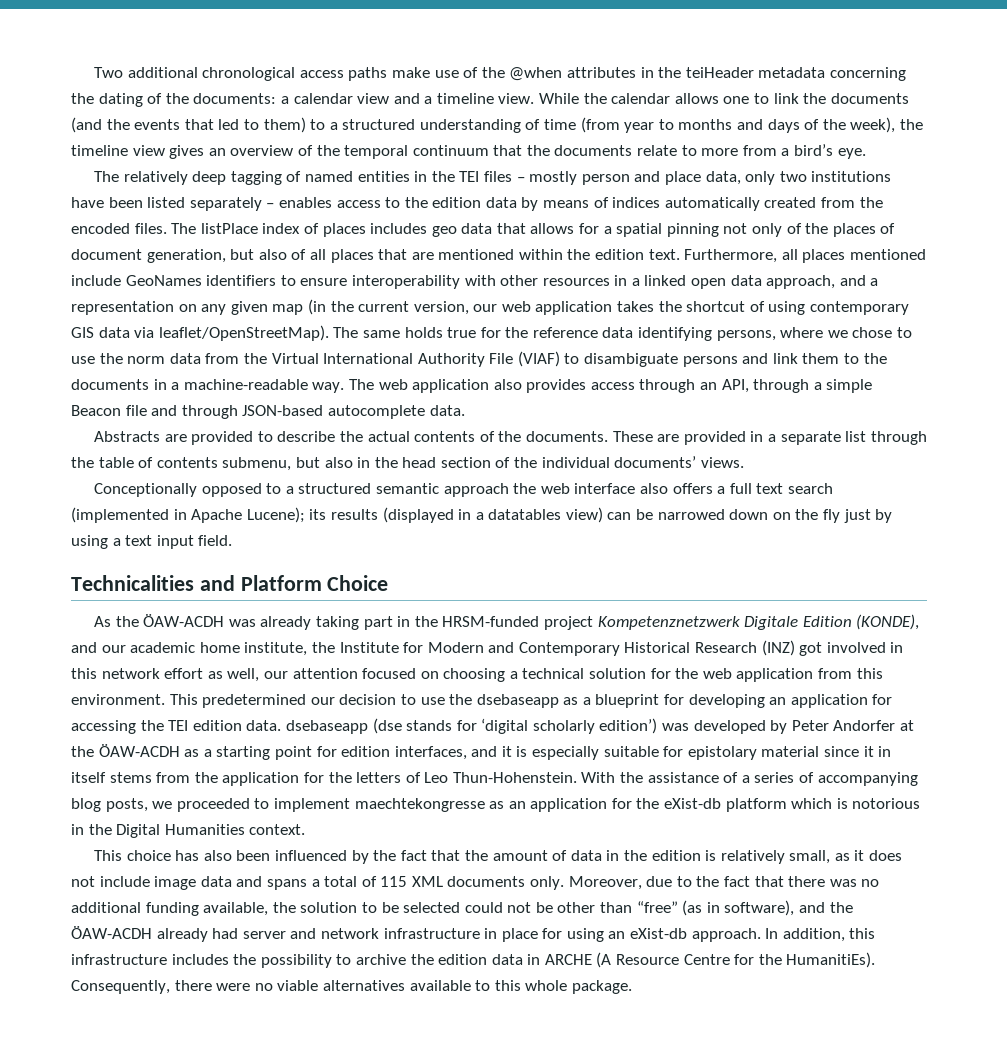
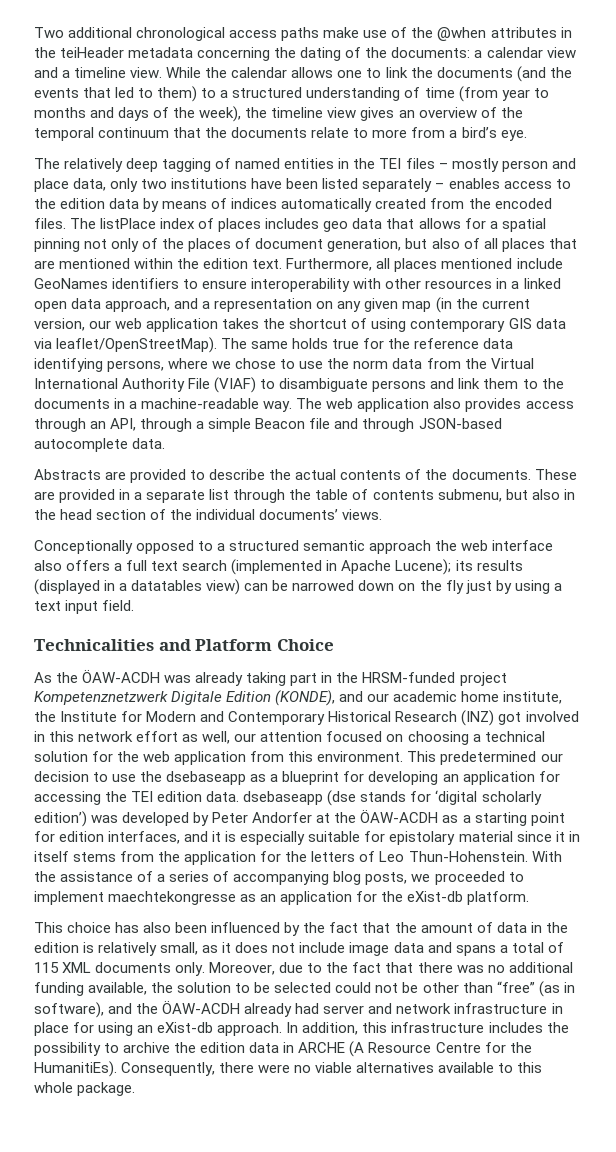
- With the assistance of a series of accompanying blog posts, we proceeded to implement maechtekongresse as an application for the eXist-db platform which is notorious in the Digital Humanities context.
+ With the assistance of a series of accompanying blog posts, we proceeded to implement maechtekongresse as an application for the eXist-db platform.

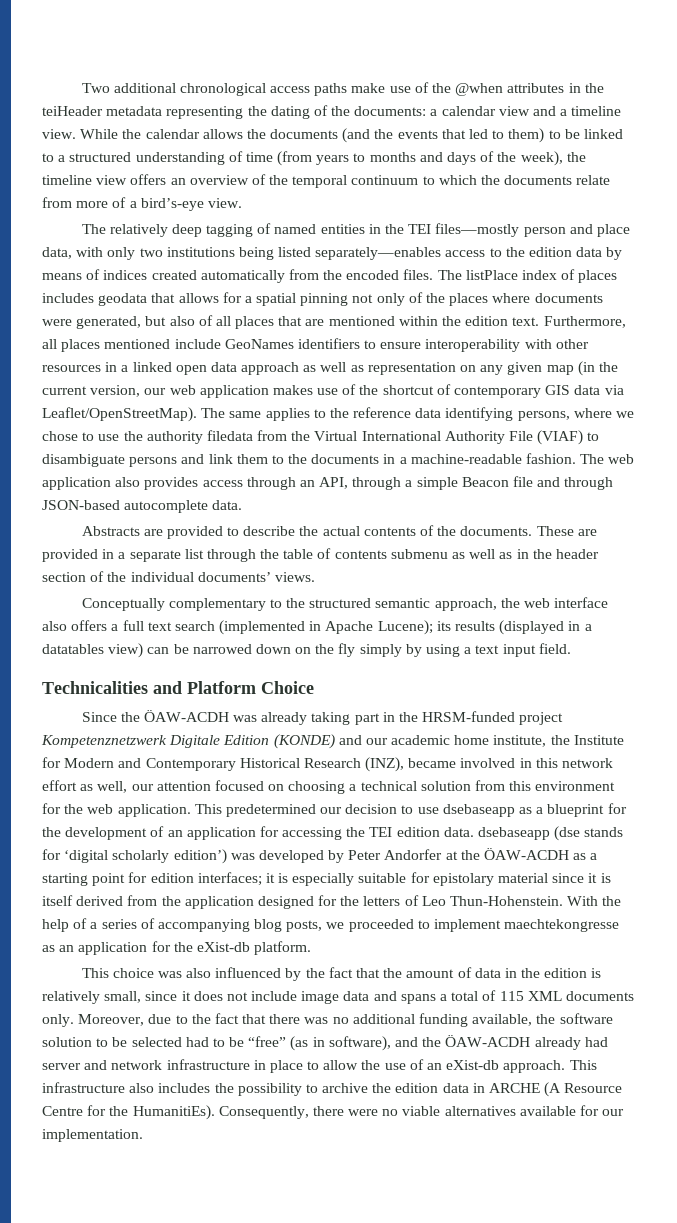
- Two additional chronological access paths make use of the @when attributes in the teiHeader metadata concerning the dating of the documents: a calendar view and a timeline view.
+ Two additional chronological access paths make use of the @when attributes in the teiHeader metadata representing the dating of the documents: a calendar view and a timeline view.
- While the calendar allows one to link the documents (and the events that led to them) to a structured understanding of time (from year to months and days of the week), the timeline view gives an overview of the temporal continuum that the documents relate to more from a bird’s eye.
+ While the calendar allows the documents (and the events that led to them) to be linked to a structured understanding of time (from years to months and days of the week), the timeline view offers an overview of the temporal continuum to which the documents relate from more of a bird’s-eye view.
- The relatively deep tagging of named entities in the TEI files – mostly person and place data, only two institutions have been listed separately – enables access to the edition data by means of indices automatically created from the encoded files.
+ The relatively deep tagging of named entities in the TEI files—mostly person and place data, with only two institutions being listed separately—enables access to the edition data by means of indices created automatically from the encoded files.
- The listPlace index of places includes geo data that allows for a spatial pinning not only of the places of document generation, but also of all places that are mentioned within the edition text.
+ The listPlace index of places includes geodata that allows for a spatial pinning not only of the places where documents were generated, but also of all places that are mentioned within the edition text.
- Furthermore, all places mentioned include GeoNames identifiers to ensure interoperability with other resources in a linked open data approach, and a representation on any given map (in the current version, our web application takes the shortcut of using contemporary GIS data via leaflet/OpenStreetMap).
+ Furthermore, all places mentioned include GeoNames identifiers to ensure interoperability with other resources in a linked open data approach as well as representation on any given map (in the current version, our web application makes use of the shortcut of contemporary GIS data via Leaflet/OpenStreetMap).
- The same holds true for the reference data identifying persons, where we chose to use the norm data from the Virtual International Authority File (VIAF) to disambiguate persons and link them to the documents in a machine-readable way.
+ The same applies to the reference data identifying persons, where we chose to use the authority filedata from the Virtual International Authority File (VIAF) to disambiguate persons and link them to the documents in a machine-readable fashion.
- These are provided in a separate list through the table of contents submenu, but also in the head section of the individual documents’ views.
+ These are provided in a separate list through the table of contents submenu as well as in the header section of the individual documents’ views.
- Conceptionally opposed to a structured semantic approach the web interface also offers a full text search (implemented in Apache Lucene); its results (displayed in a datatables view) can be narrowed down on the fly just by using a text input field.
+ Conceptually complementary to the structured semantic approach, the web interface also offers a full text search (implemented in Apache Lucene); its results (displayed in a datatables view) can be narrowed down on the fly simply by using a text input field.
- As the ÖAW-ACDH was already taking part in the HRSM-funded project Kompetenznetzwerk Digitale Edition (KONDE), and our academic home institute, the Institute for Modern and Contemporary Historical Research (INZ) got involved in this network effort as well, our attention focused on choosing a technical solution for the web application from this environment.
+ Since the ÖAW-ACDH was already taking part in the HRSM-funded project Kompetenznetzwerk Digitale Edition (KONDE) and our academic home institute, the Institute for Modern and Contemporary Historical Research (INZ), became involved in this network effort as well, our attention focused on choosing a technical solution from this environment for the web application.
- This predetermined our decision to use the dsebaseapp as a blueprint for developing an application for accessing the TEI edition data. dsebaseapp (dse stands for ‘digital scholarly edition’) was developed by Peter Andorfer at the ÖAW-ACDH as a starting point for edition interfaces, and it is especially suitable for epistolary material since it in itself stems from the application for the letters of Leo Thun-Hohenstein.
+ This predetermined our decision to use dsebaseapp as a blueprint for the development of an application for accessing the TEI edition data. dsebaseapp (dse stands for ‘digital scholarly edition’) was developed by Peter Andorfer at the ÖAW-ACDH as a starting point for edition interfaces; it is especially suitable for epistolary material since it is itself derived from the application designed for the letters of Leo Thun-Hohenstein.
- With the assistance of a series of accompanying blog posts, we proceeded to implement maechtekongresse as an application for the eXist-db platform.
+ With the help of a series of accompanying blog posts, we proceeded to implement maechtekongresse as an application for the eXist-db platform.
- This choice has also been influenced by the fact that the amount of data in the edition is relatively small, as it does not include image data and spans a total of 115 XML documents only.
+ This choice was also influenced by the fact that the amount of data in the edition is relatively small, since it does not include image data and spans a total of 115 XML documents only.
- Moreover, due to the fact that there was no additional funding available, the solution to be selected could not be other than “free” (as in software), and the ÖAW-ACDH already had server and network infrastructure in place for using an eXist-db approach. In addition, this infrastructure includes the possibility to archive the edition data in ARCHE (A Resource Centre for the HumanitiEs).
+ Moreover, due to the fact that there was no additional funding available, the software solution to be selected had to be “free” (as in software), and the ÖAW-ACDH already had server and network infrastructure in place to allow the use of an eXist-db approach. This infrastructure also includes the possibility to archive the edition data in ARCHE (A Resource Centre for the HumanitiEs).
- Consequently, there were no viable alternatives available to this whole package.
+ Consequently, there were no viable alternatives available for our implementation.

